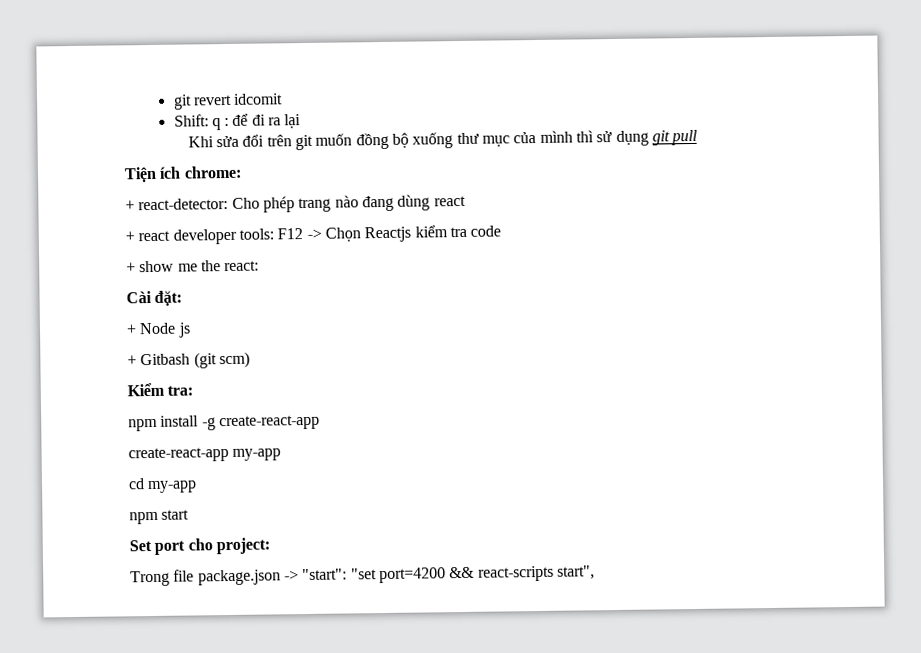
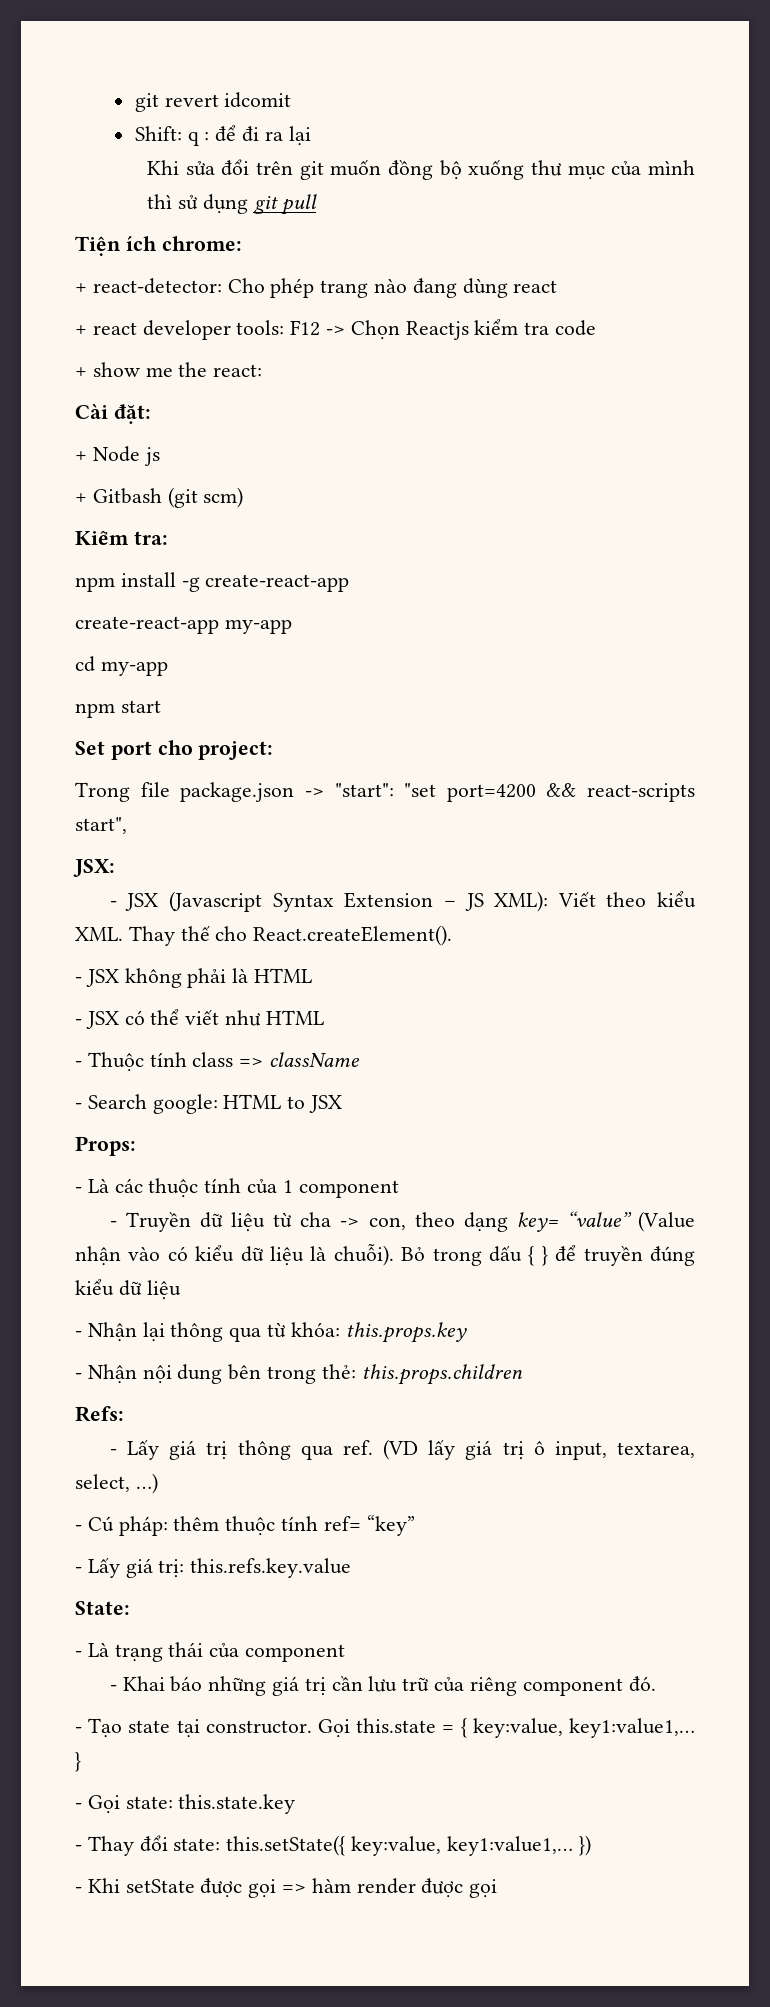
+ JSX:
+ - JSX (Javascript Syntax Extension – JS XML): Viết theo kiểu XML. Thay thế cho React.createElement().
+ - JSX không phải là HTML
+ - JSX có thể viết như HTML
+ - Thuộc tính class => className
+ - Search google: HTML to JSX
+ Props:
+ - Là các thuộc tính của 1 component
+ - Truyền dữ liệu từ cha -> con, theo dạng key= “value” (Value nhận vào có kiểu dữ liệu là chuỗi). Bỏ trong dấu { } để truyền đúng kiểu dữ liệu
+ - Nhận lại thông qua từ khóa: this.props.key
+ - Nhận nội dung bên trong thẻ: this.props.children
+ Refs:
+ - Lấy giá trị thông qua ref. (VD lấy giá trị ô input, textarea, select, …)
+ - Cú pháp: thêm thuộc tính ref= “key”
+ - Lấy giá trị: this.refs.key.value
+ State:
+ - Là trạng thái của component
+ - Khai báo những giá trị cần lưu trữ của riêng component đó.
+ - Tạo state tại constructor. Gọi this.state = { key:value, key1:value1,… }
+ - Gọi state: this.state.key
+ - Thay đổi state: this.setState({ key:value, key1:value1,… })
+ - Khi setState được gọi => hàm render được gọi

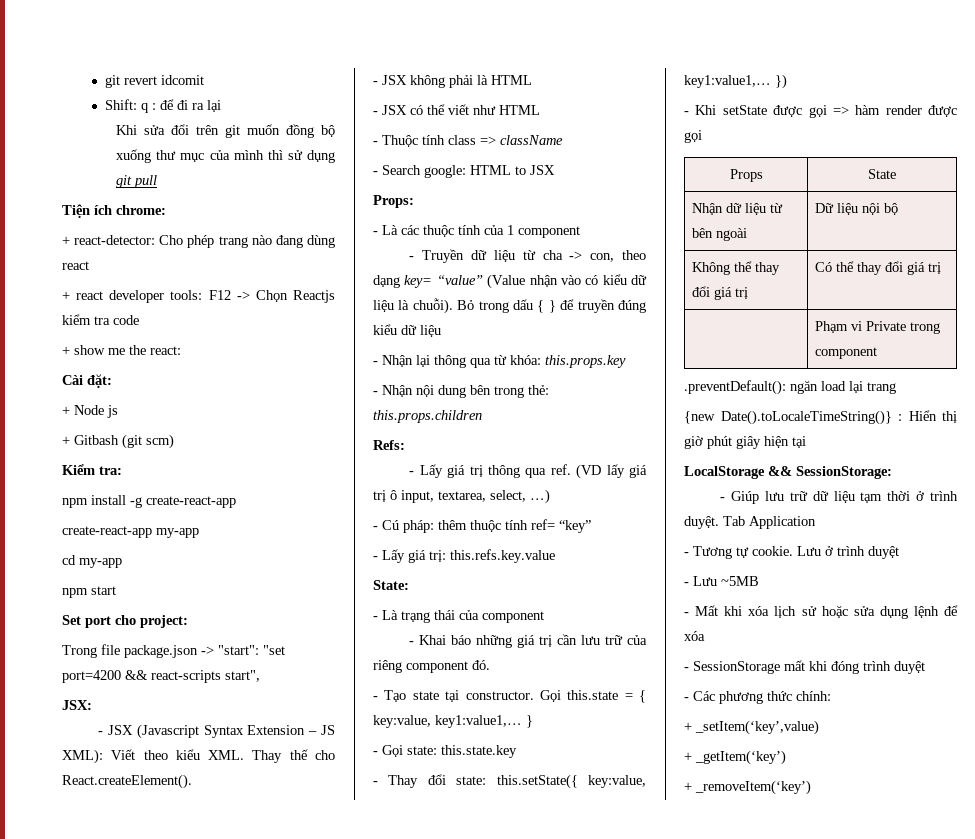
+ Props | State
+ Nhận dữ liệu từ bên ngoài | Dữ liệu nội bộ
+ Không thể thay đổi giá trị | Có thể thay đổi giá trị
+ | Phạm vi Private trong component
+ .preventDefault(): ngăn load lại trang
+ {new Date().toLocaleTimeString()} : Hiển thị giờ phút giây hiện tại
+ LocalStorage && SessionStorage:
+ - Giúp lưu trữ dữ liệu tạm thời ở trình duyệt. Tab Application
+ - Tương tự cookie. Lưu ở trình duyệt
+ - Lưu ~5MB
+ - Mất khi xóa lịch sử hoặc sửa dụng lệnh để xóa
+ - SessionStorage mất khi đóng trình duyệt
+ - Các phương thức chính:
+ + _setItem(‘key’,value)
+ + _getItem(‘key’)
+ + _removeItem(‘key’)

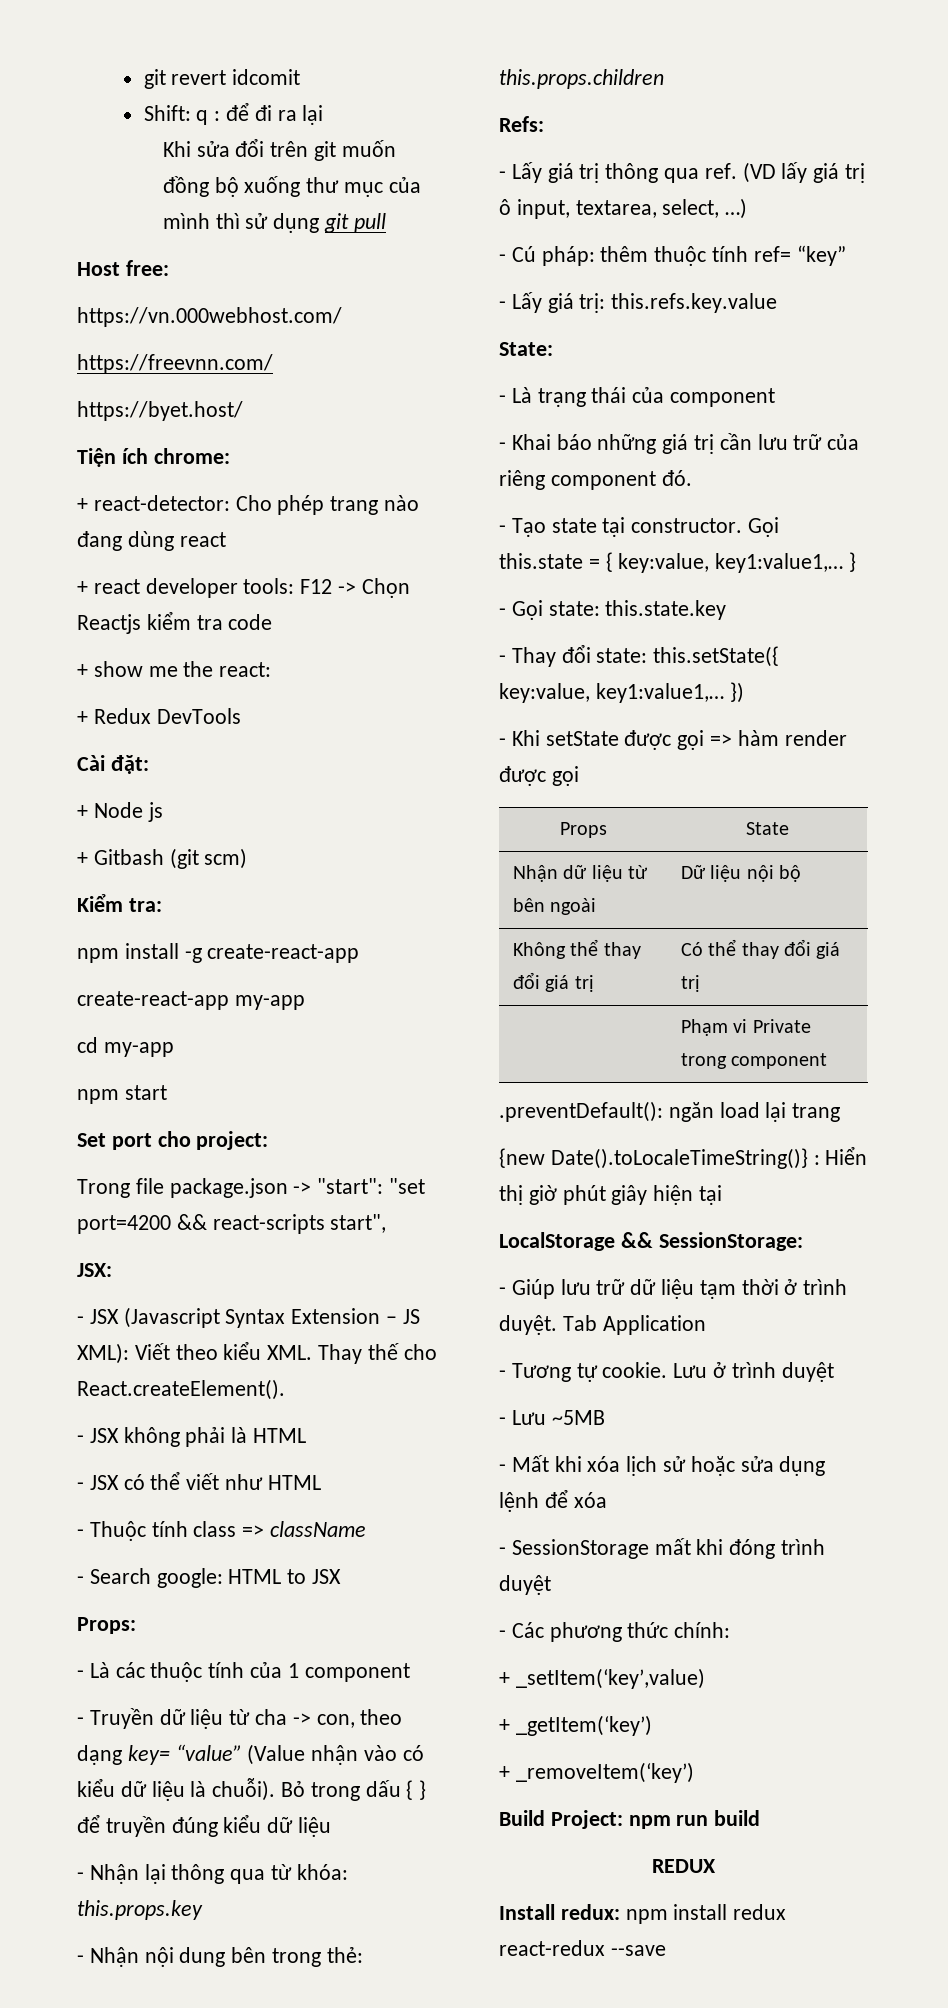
+ Host free:
+ https://vn.000webhost.com/
+ https://freevnn.com/
+ https://byet.host/
+ + Redux DevTools
+ Build Project: npm run build
+ REDUX
+ Install redux: npm install redux react-redux --save

